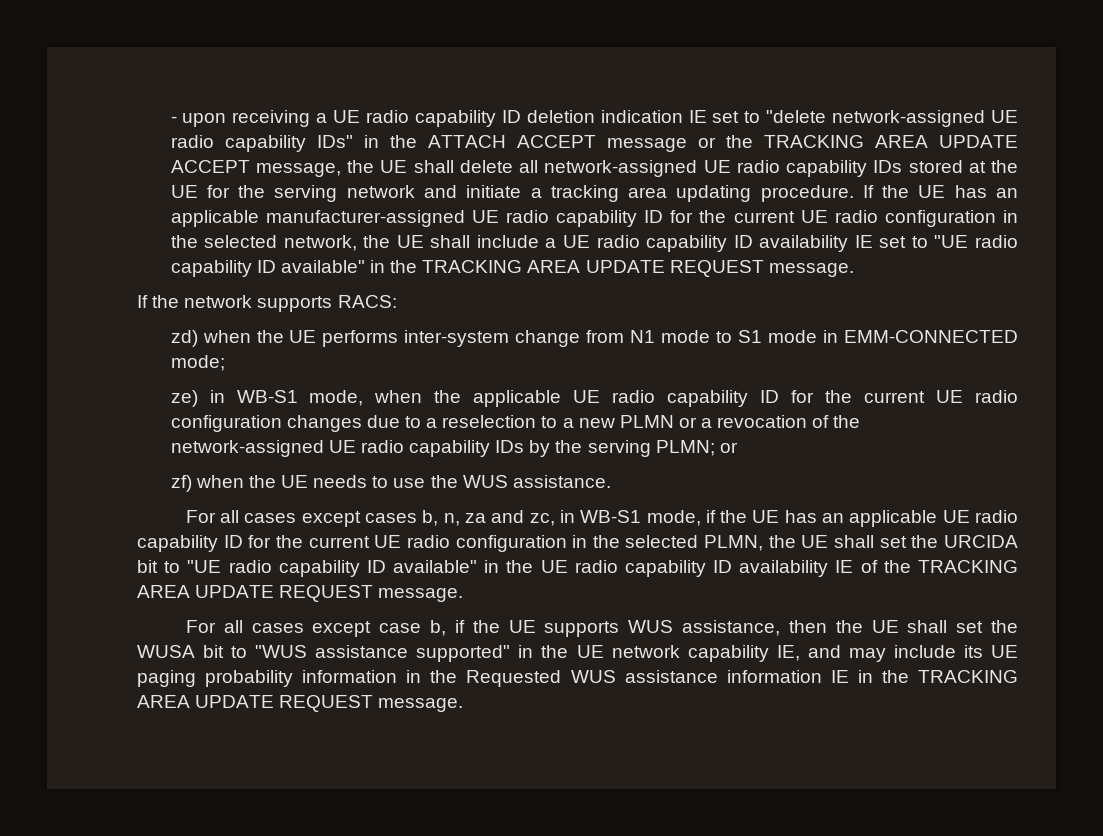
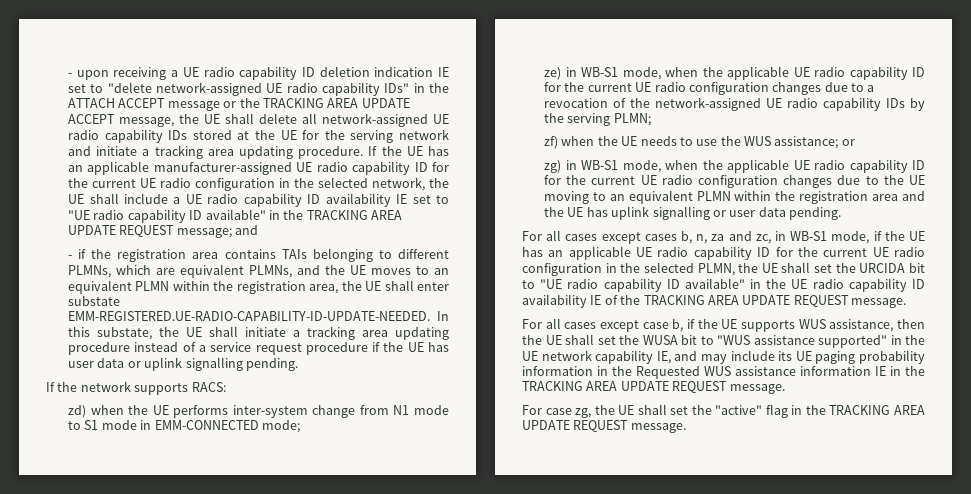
- If the UE has an applicable manufacturer-assigned UE radio capability ID for the current UE radio configuration in the selected network, the UE shall include a UE radio capability ID availability IE set to "UE radio capability ID available" in the TRACKING AREA UPDATE REQUEST message.
+ If the UE has an applicable manufacturer-assigned UE radio capability ID for the current UE radio configuration in the selected network, the UE shall include a UE radio capability ID availability IE set to "UE radio capability ID available" in the TRACKING AREA UPDATE REQUEST message; and
+ - if the registration area contains TAIs belonging to different PLMNs, which are equivalent PLMNs, and the UE moves to an equivalent PLMN within the registration area, the UE shall enter substate EMM-REGISTERED.UE-RADIO-CAPABILITY-ID-UPDATE-NEEDED. In this substate, the UE shall initiate a tracking area updating procedure instead of a service request procedure if the UE has user data or uplink signalling pending.
- ze) in WB-S1 mode, when the applicable UE radio capability ID for the current UE radio configuration changes due to a reselection to a new PLMN or a revocation of the network-assigned UE radio capability IDs by the serving PLMN; or
+ ze) in WB-S1 mode, when the applicable UE radio capability ID for the current UE radio configuration changes due to a revocation of the network-assigned UE radio capability IDs by the serving PLMN;
- zf) when the UE needs to use the WUS assistance.
+ zf) when the UE needs to use the WUS assistance; or
+ zg) in WB-S1 mode, when the applicable UE radio capability ID for the current UE radio configuration changes due to the UE moving to an equivalent PLMN within the registration area and the UE has uplink signalling or user data pending.
+ For case zg, the UE shall set the "active" flag in the TRACKING AREA UPDATE REQUEST message.

